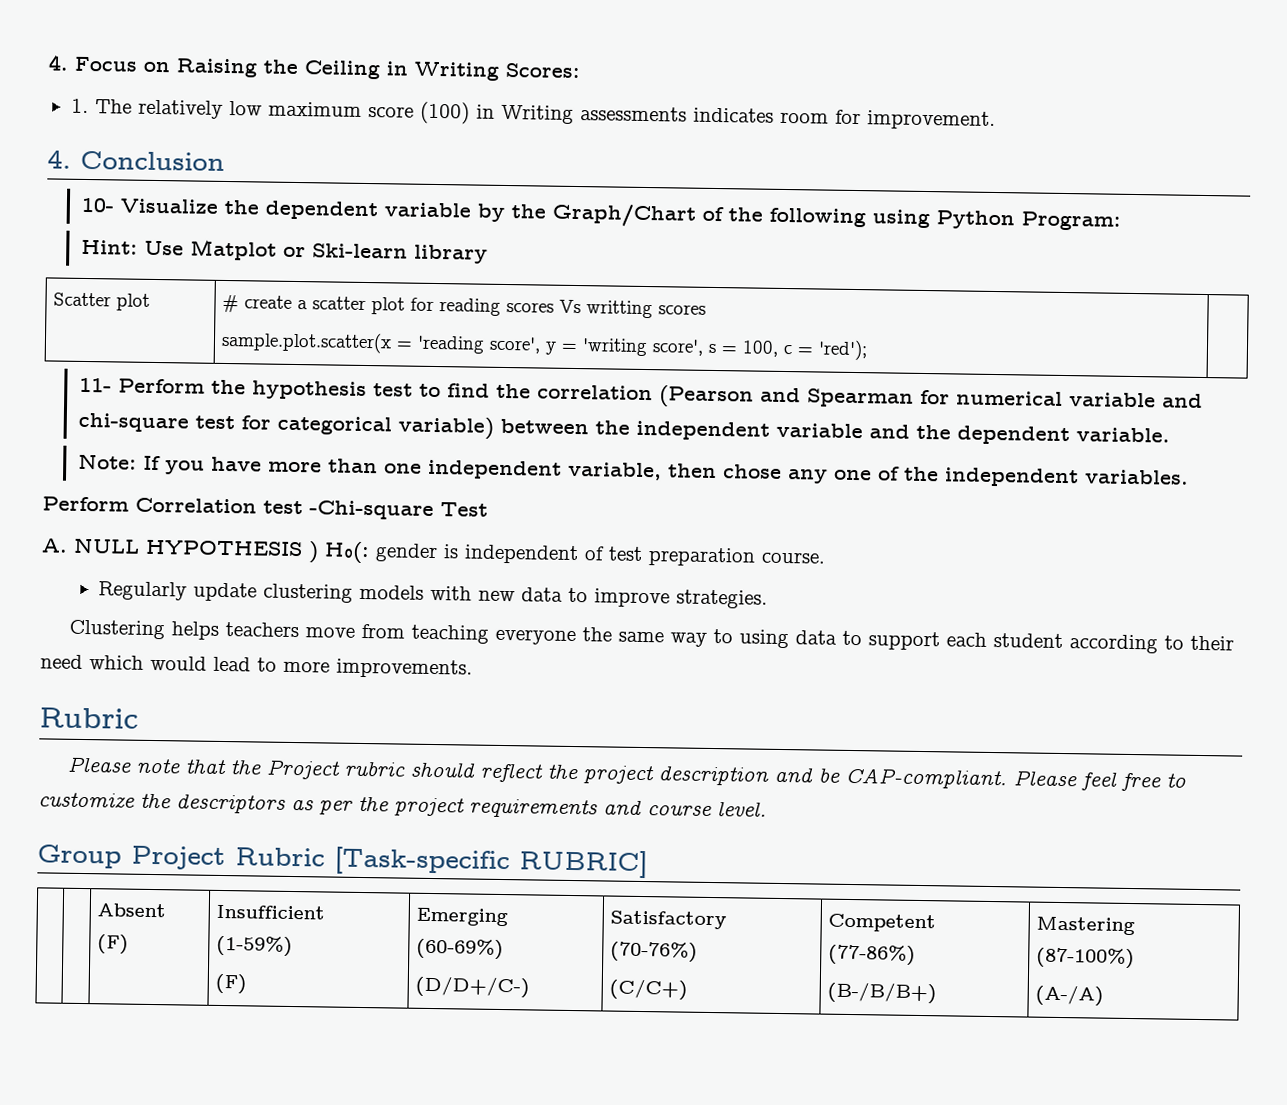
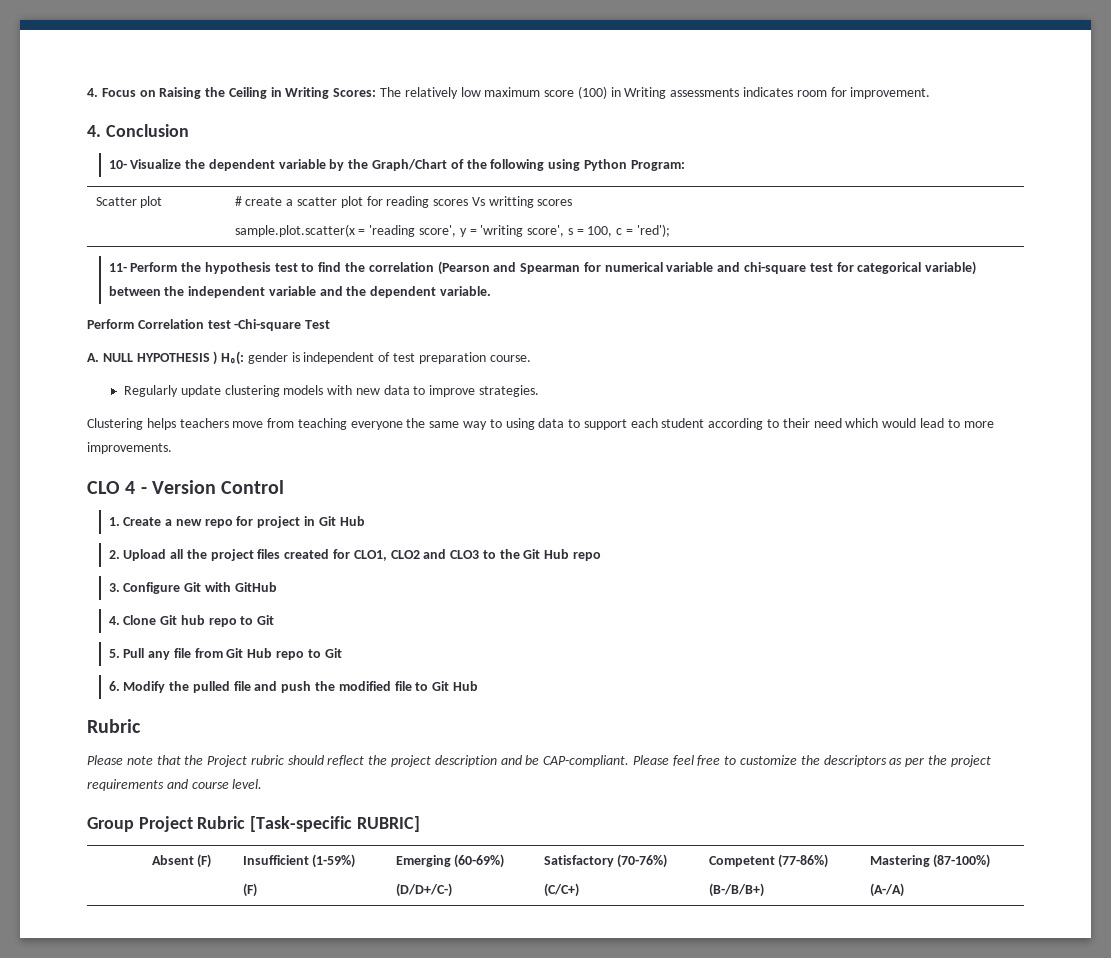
- 4. Focus on Raising the Ceiling in Writing Scores:
- 1. The relatively low maximum score (100) in Writing assessments indicates room for improvement.
+ 4. Focus on Raising the Ceiling in Writing Scores: The relatively low maximum score (100) in Writing assessments indicates room for improvement.
- Hint: Use Matplot or Ski-learn library
- Note: If you have more than one independent variable, then chose any one of the independent variables.
+ CLO 4 - Version Control
+ 1. Create a new repo for project in Git Hub
+ 2. Upload all the project files created for CLO1, CLO2 and CLO3 to the Git Hub repo
+ 3. Configure Git with GitHub
+ 4. Clone Git hub repo to Git
+ 5. Pull any file from Git Hub repo to Git
+ 6. Modify the pulled file and push the modified file to Git Hub

